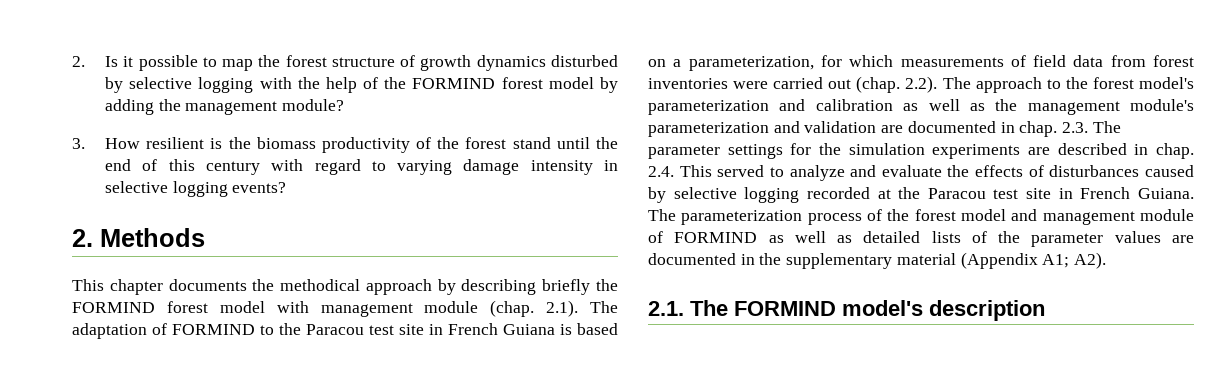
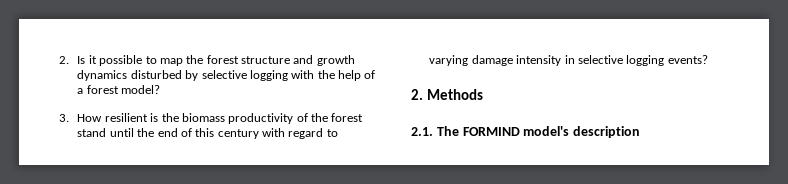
- 2. Is it possible to map the forest structure of growth dynamics disturbed by selective logging with the help of the FORMIND forest model by adding the management module?
+ 2. Is it possible to map the forest structure and growth dynamics disturbed by selective logging with the help of a forest model?
- This chapter documents the methodical approach by describing briefly the FORMIND forest model with management module (chap. 2.1). The adaptation of FORMIND to the Paracou test site in French Guiana is based on a parameterization, for which measurements of field data from forest inventories were carried out (chap. 2.2). The approach to the forest model's parameterization and calibration as well as the management module's parameterization and validation are documented in chap. 2.3. The parameter settings for the simulation experiments are described in chap. 2.4. This served to analyze and evaluate the effects of disturbances caused by selective logging recorded at the Paracou test site in French Guiana. The parameterization process of the forest model and management module of FORMIND as well as detailed lists of the parameter values are documented in the supplementary material (Appendix A1; A2).

